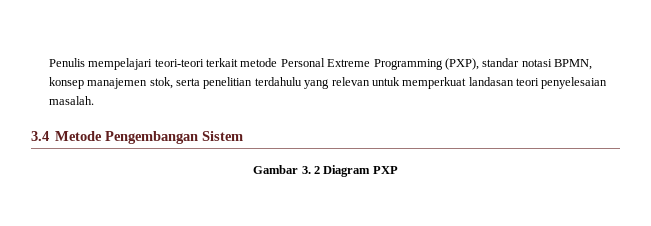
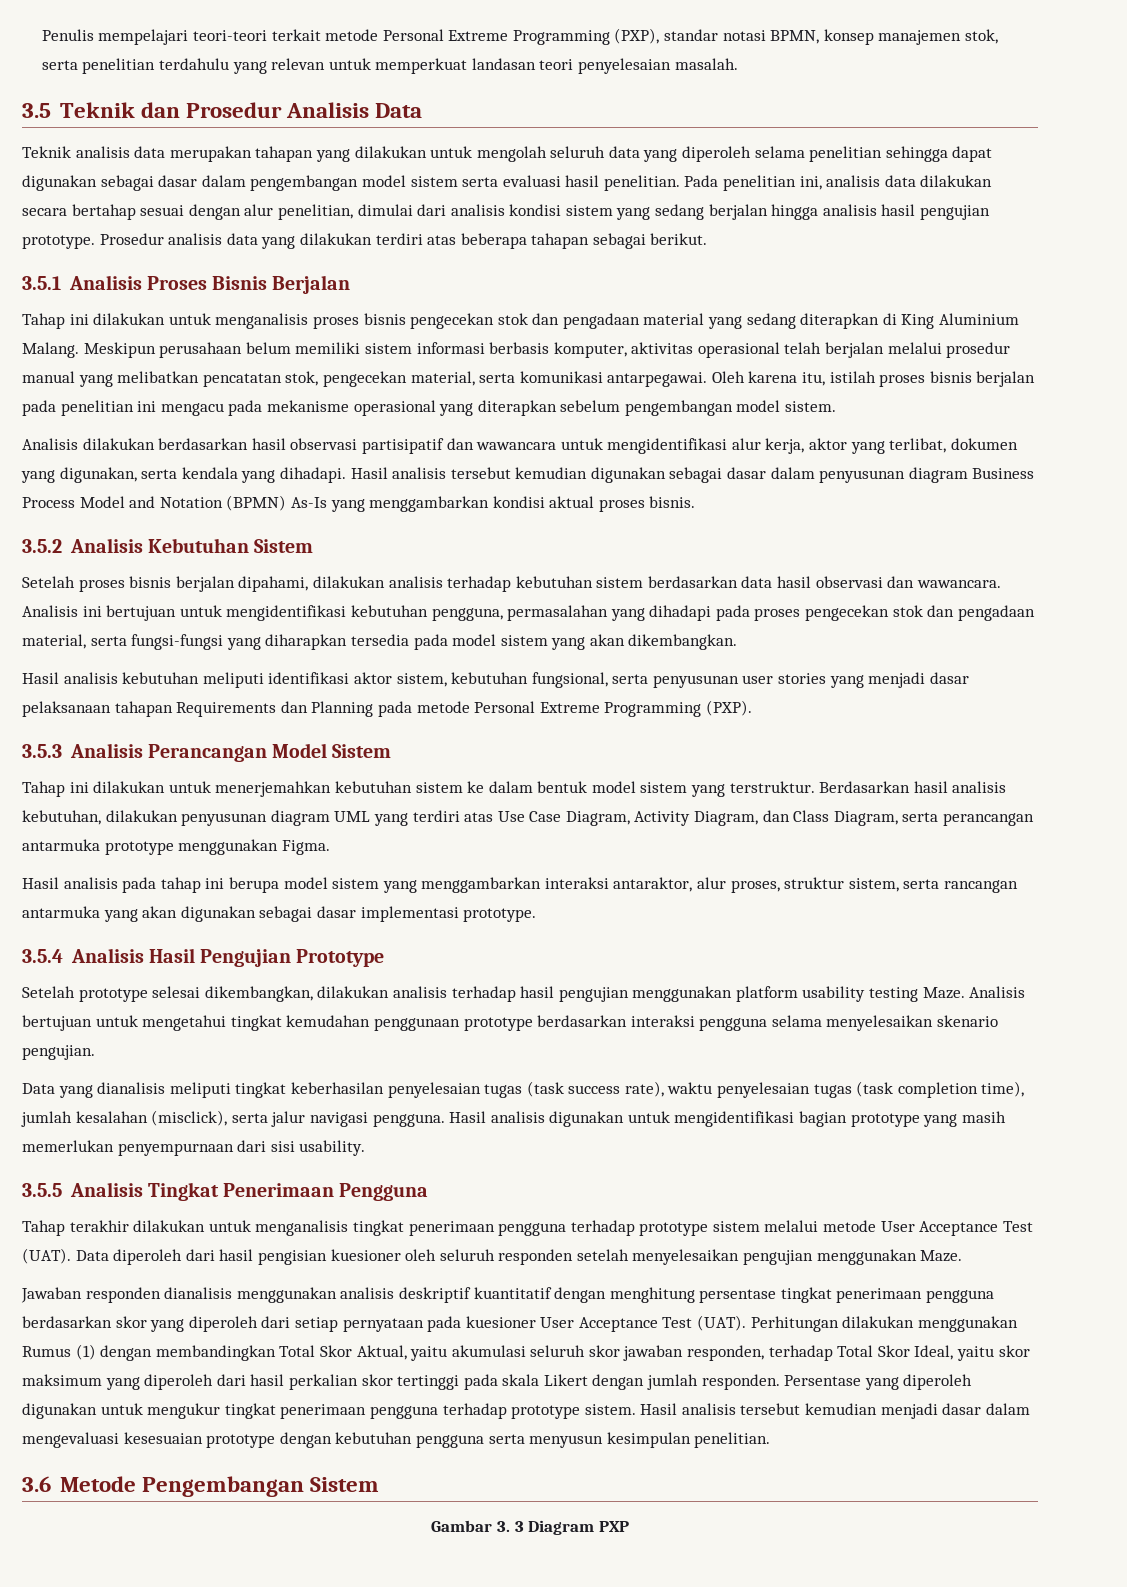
- 3.4 Metode Pengembangan Sistem
+ 3.5 Teknik dan Prosedur Analisis Data
+ Teknik analisis data merupakan tahapan yang dilakukan untuk mengolah seluruh data yang diperoleh selama penelitian sehingga dapat digunakan sebagai dasar dalam pengembangan model sistem serta evaluasi hasil penelitian. Pada penelitian ini, analisis data dilakukan secara bertahap sesuai dengan alur penelitian, dimulai dari analisis kondisi sistem yang sedang berjalan hingga analisis hasil pengujian prototype. Prosedur analisis data yang dilakukan terdiri atas beberapa tahapan sebagai berikut.
+ 3.5.1 Analisis Proses Bisnis Berjalan
+ Tahap ini dilakukan untuk menganalisis proses bisnis pengecekan stok dan pengadaan material yang sedang diterapkan di King Aluminium Malang. Meskipun perusahaan belum memiliki sistem informasi berbasis komputer, aktivitas operasional telah berjalan melalui prosedur manual yang melibatkan pencatatan stok, pengecekan material, serta komunikasi antarpegawai. Oleh karena itu, istilah proses bisnis berjalan pada penelitian ini mengacu pada mekanisme operasional yang diterapkan sebelum pengembangan model sistem.
+ Analisis dilakukan berdasarkan hasil observasi partisipatif dan wawancara untuk mengidentifikasi alur kerja, aktor yang terlibat, dokumen yang digunakan, serta kendala yang dihadapi. Hasil analisis tersebut kemudian digunakan sebagai dasar dalam penyusunan diagram Business Process Model and Notation (BPMN) As-Is yang menggambarkan kondisi aktual proses bisnis.
+ 3.5.2 Analisis Kebutuhan Sistem
+ Setelah proses bisnis berjalan dipahami, dilakukan analisis terhadap kebutuhan sistem berdasarkan data hasil observasi dan wawancara. Analisis ini bertujuan untuk mengidentifikasi kebutuhan pengguna, permasalahan yang dihadapi pada proses pengecekan stok dan pengadaan material, serta fungsi-fungsi yang diharapkan tersedia pada model sistem yang akan dikembangkan.
+ Hasil analisis kebutuhan meliputi identifikasi aktor sistem, kebutuhan fungsional, serta penyusunan user stories yang menjadi dasar pelaksanaan tahapan Requirements dan Planning pada metode Personal Extreme Programming (PXP).
+ 3.5.3 Analisis Perancangan Model Sistem
+ Tahap ini dilakukan untuk menerjemahkan kebutuhan sistem ke dalam bentuk model sistem yang terstruktur. Berdasarkan hasil analisis kebutuhan, dilakukan penyusunan diagram UML yang terdiri atas Use Case Diagram, Activity Diagram, dan Class Diagram, serta perancangan antarmuka prototype menggunakan Figma.
+ Hasil analisis pada tahap ini berupa model sistem yang menggambarkan interaksi antaraktor, alur proses, struktur sistem, serta rancangan antarmuka yang akan digunakan sebagai dasar implementasi prototype.
+ 3.5.4 Analisis Hasil Pengujian Prototype
+ Setelah prototype selesai dikembangkan, dilakukan analisis terhadap hasil pengujian menggunakan platform usability testing Maze. Analisis bertujuan untuk mengetahui tingkat kemudahan penggunaan prototype berdasarkan interaksi pengguna selama menyelesaikan skenario pengujian.
+ Data yang dianalisis meliputi tingkat keberhasilan penyelesaian tugas (task success rate), waktu penyelesaian tugas (task completion time), jumlah kesalahan (misclick), serta jalur navigasi pengguna. Hasil analisis digunakan untuk mengidentifikasi bagian prototype yang masih memerlukan penyempurnaan dari sisi usability.
+ 3.5.5 Analisis Tingkat Penerimaan Pengguna
+ Tahap terakhir dilakukan untuk menganalisis tingkat penerimaan pengguna terhadap prototype sistem melalui metode User Acceptance Test (UAT). Data diperoleh dari hasil pengisian kuesioner oleh seluruh responden setelah menyelesaikan pengujian menggunakan Maze.
+ Jawaban responden dianalisis menggunakan analisis deskriptif kuantitatif dengan menghitung persentase tingkat penerimaan pengguna berdasarkan skor yang diperoleh dari setiap pernyataan pada kuesioner User Acceptance Test (UAT). Perhitungan dilakukan menggunakan Rumus (1) dengan membandingkan Total Skor Aktual, yaitu akumulasi seluruh skor jawaban responden, terhadap Total Skor Ideal, yaitu skor maksimum yang diperoleh dari hasil perkalian skor tertinggi pada skala Likert dengan jumlah responden. Persentase yang diperoleh digunakan untuk mengukur tingkat penerimaan pengguna terhadap prototype sistem. Hasil analisis tersebut kemudian menjadi dasar dalam mengevaluasi kesesuaian prototype dengan kebutuhan pengguna serta menyusun kesimpulan penelitian.
+ 3.6 Metode Pengembangan Sistem
- Gambar 3. 2 Diagram PXP
+ Gambar 3. 3 Diagram PXP

